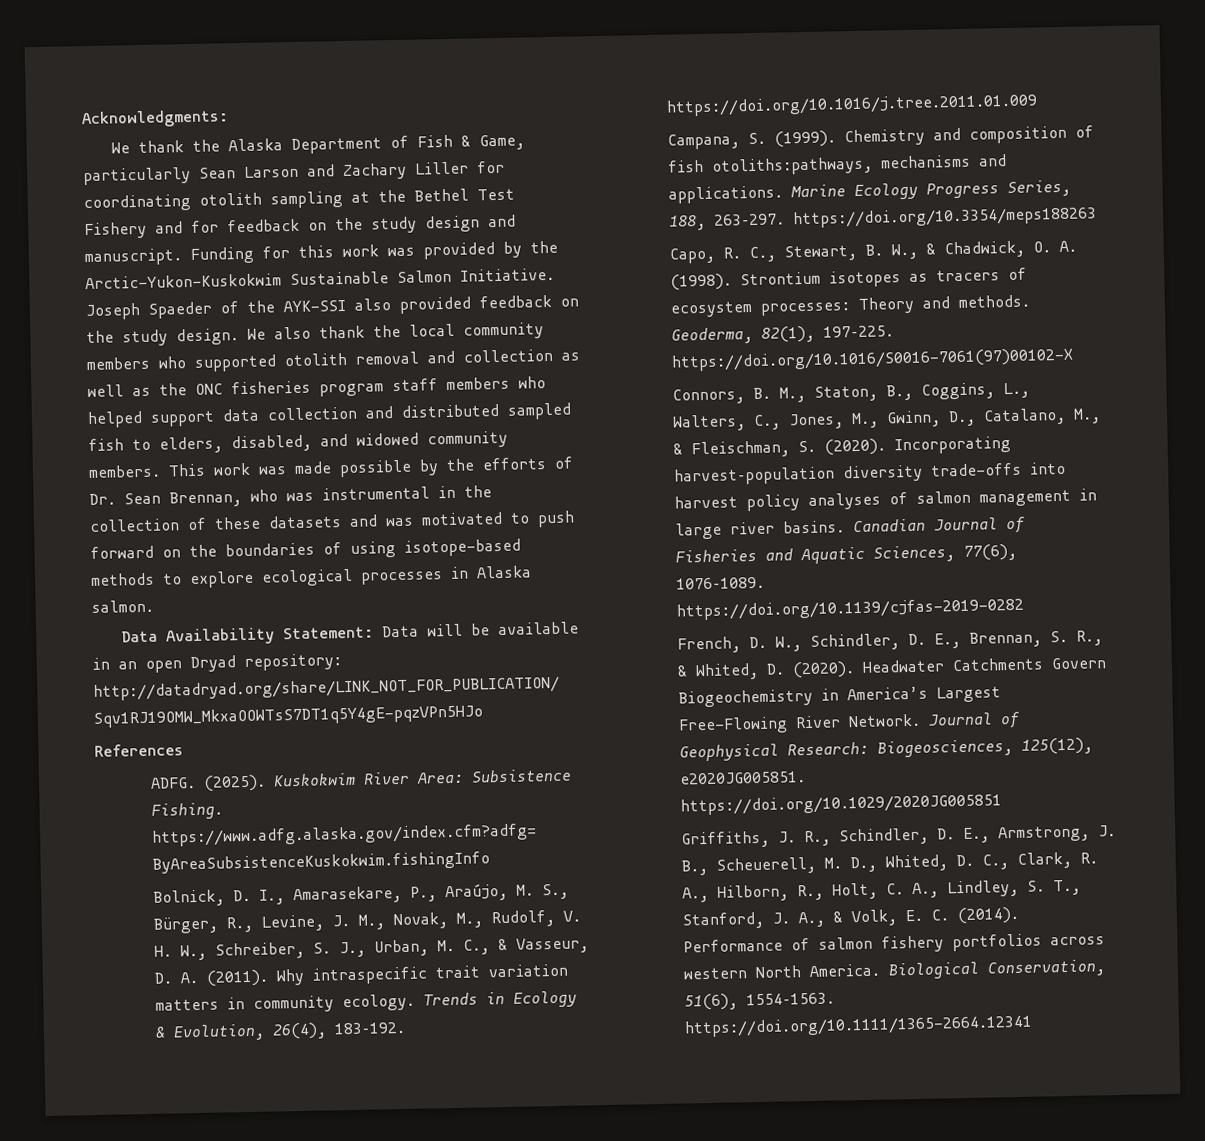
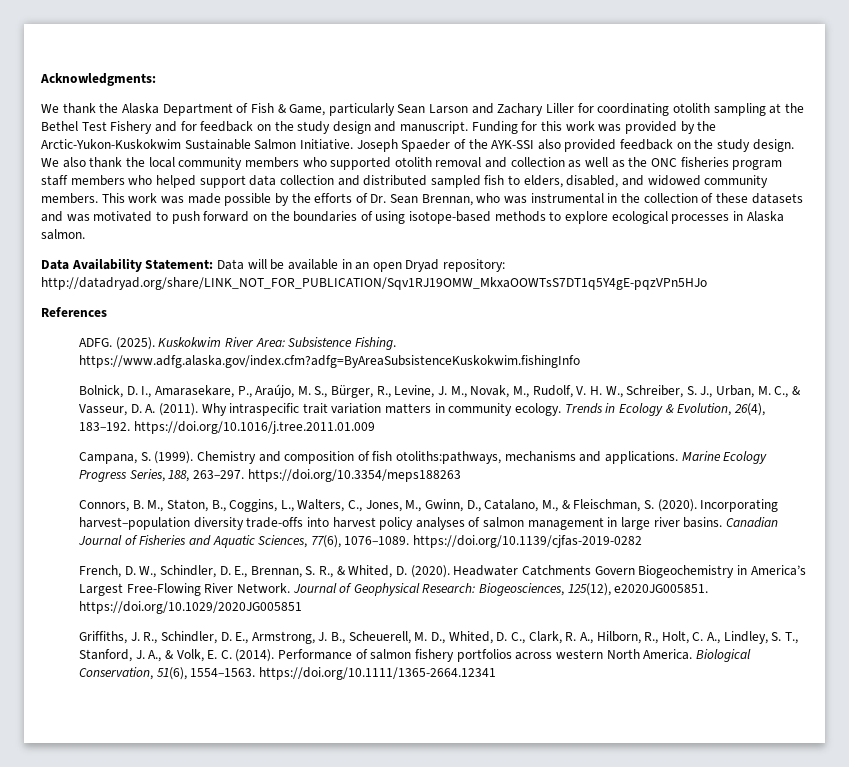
- Capo, R. C., Stewart, B. W., & Chadwick, O. A. (1998). Strontium isotopes as tracers of ecosystem processes: Theory and methods. Geoderma, 82(1), 197–225. https://doi.org/10.1016/S0016-7061(97)00102-X

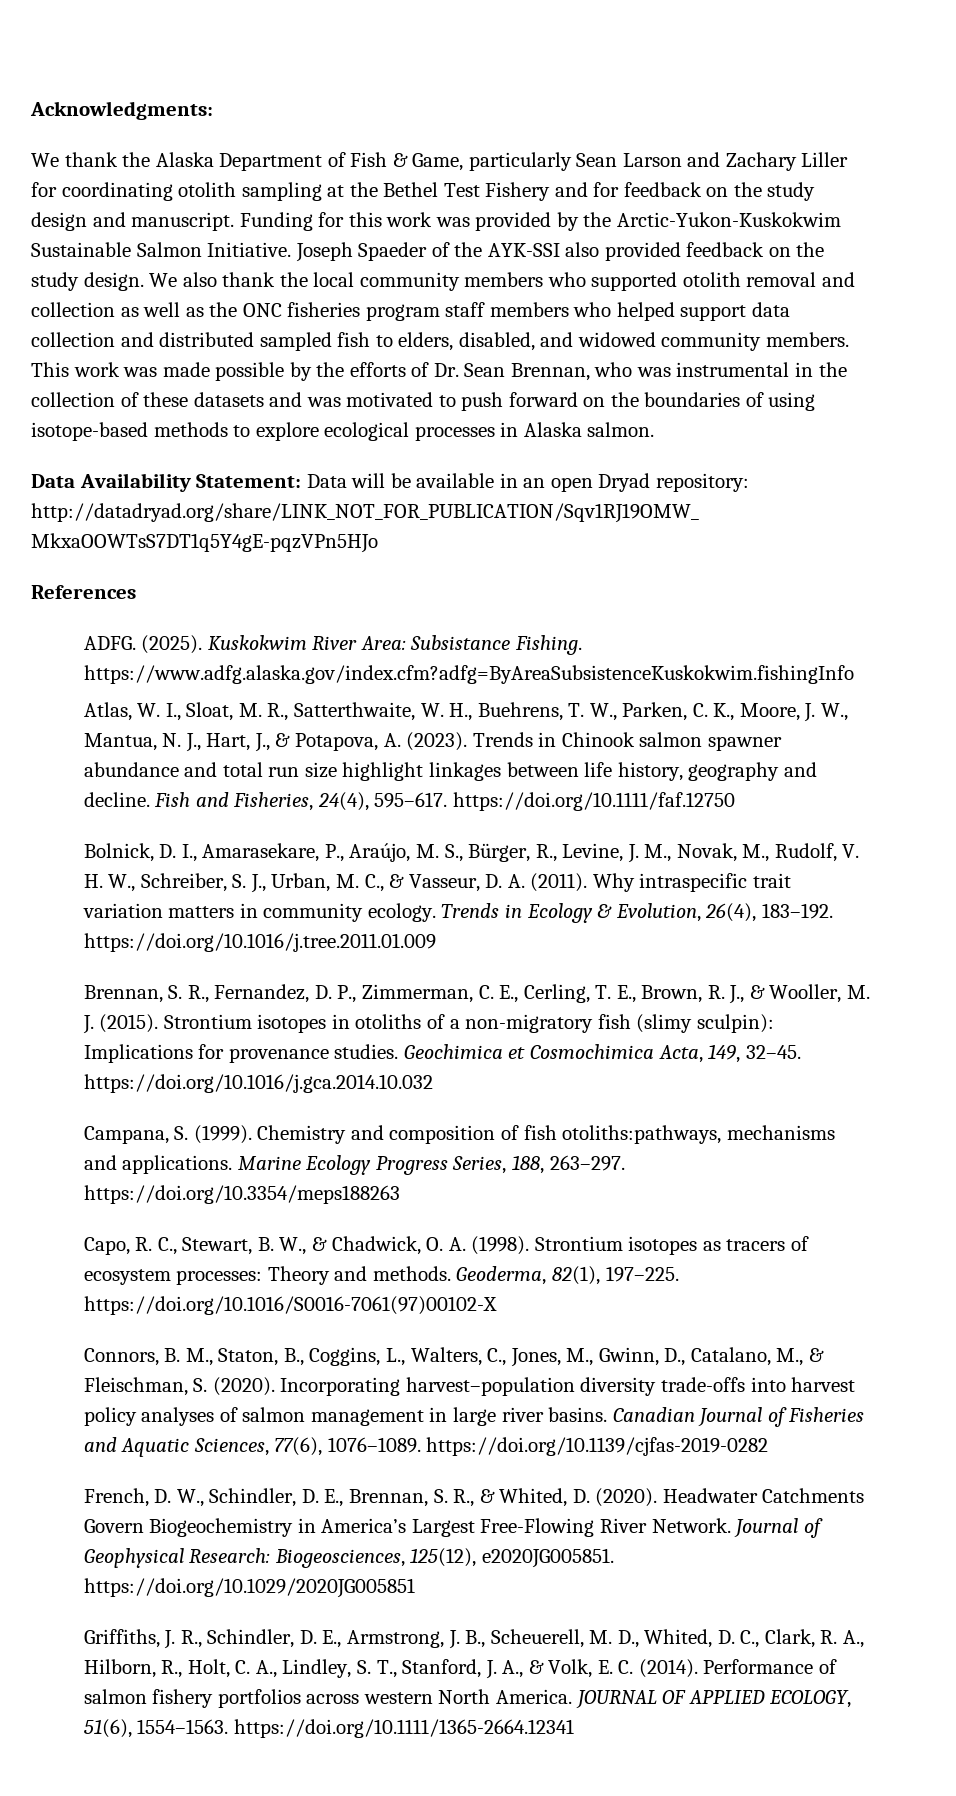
- Kuskokwim River Area: Subsistence Fishing. https://www.adfg.alaska.gov/index.cfm?adfg=ByAreaSubsistenceKuskokwim.fishingInfo
+ Kuskokwim River Area: Subsistance Fishing. https://www.adfg.alaska.gov/index.cfm?adfg=ByAreaSubsistenceKuskokwim.fishingInfo
+ Atlas, W. I., Sloat, M. R., Satterthwaite, W. H., Buehrens, T. W., Parken, C. K., Moore, J. W., Mantua, N. J., Hart, J., & Potapova, A. (2023). Trends in Chinook salmon spawner abundance and total run size highlight linkages between life history, geography and decline. Fish and Fisheries, 24(4), 595–617. https://doi.org/10.1111/faf.12750
+ Brennan, S. R., Fernandez, D. P., Zimmerman, C. E., Cerling, T. E., Brown, R. J., & Wooller, M. J. (2015). Strontium isotopes in otoliths of a non-migratory fish (slimy sculpin): Implications for provenance studies. Geochimica et Cosmochimica Acta, 149, 32–45. https://doi.org/10.1016/j.gca.2014.10.032
+ Capo, R. C., Stewart, B. W., & Chadwick, O. A. (1998). Strontium isotopes as tracers of ecosystem processes: Theory and methods. Geoderma, 82(1), 197–225. https://doi.org/10.1016/S0016-7061(97)00102-X
- Biological Conservation, 51(6), 1554–1563. https://doi.org/10.1111/1365-2664.12341
+ JOURNAL OF APPLIED ECOLOGY, 51(6), 1554–1563. https://doi.org/10.1111/1365-2664.12341

